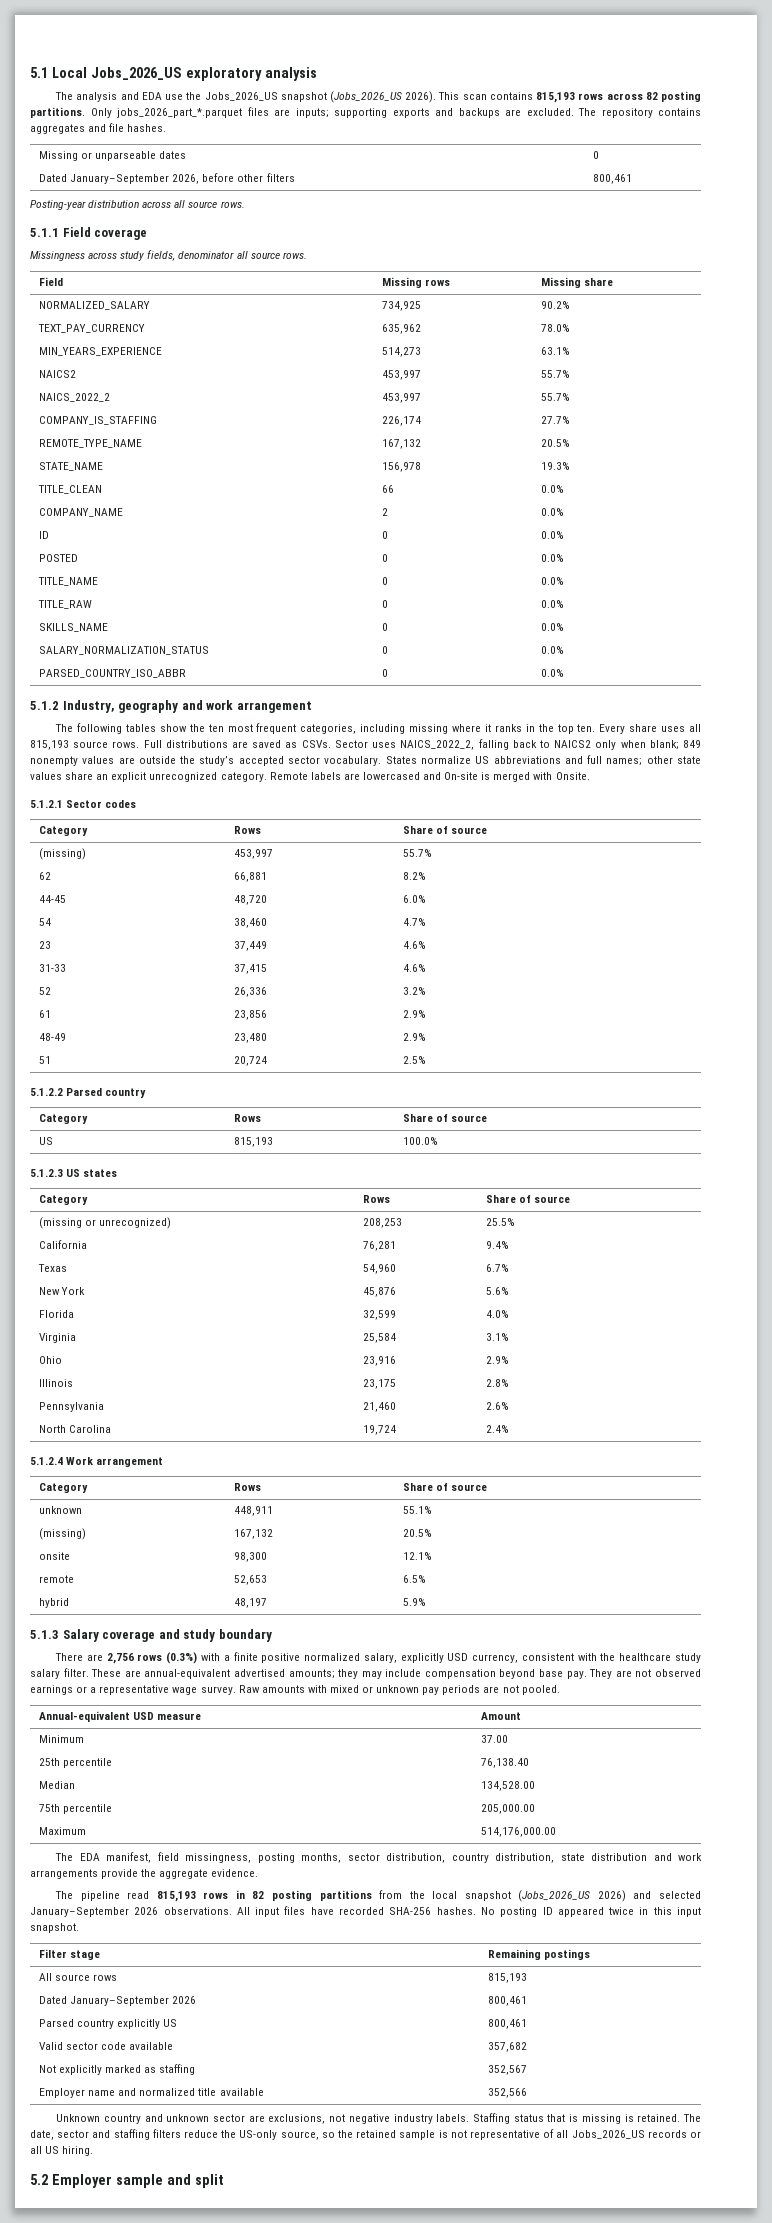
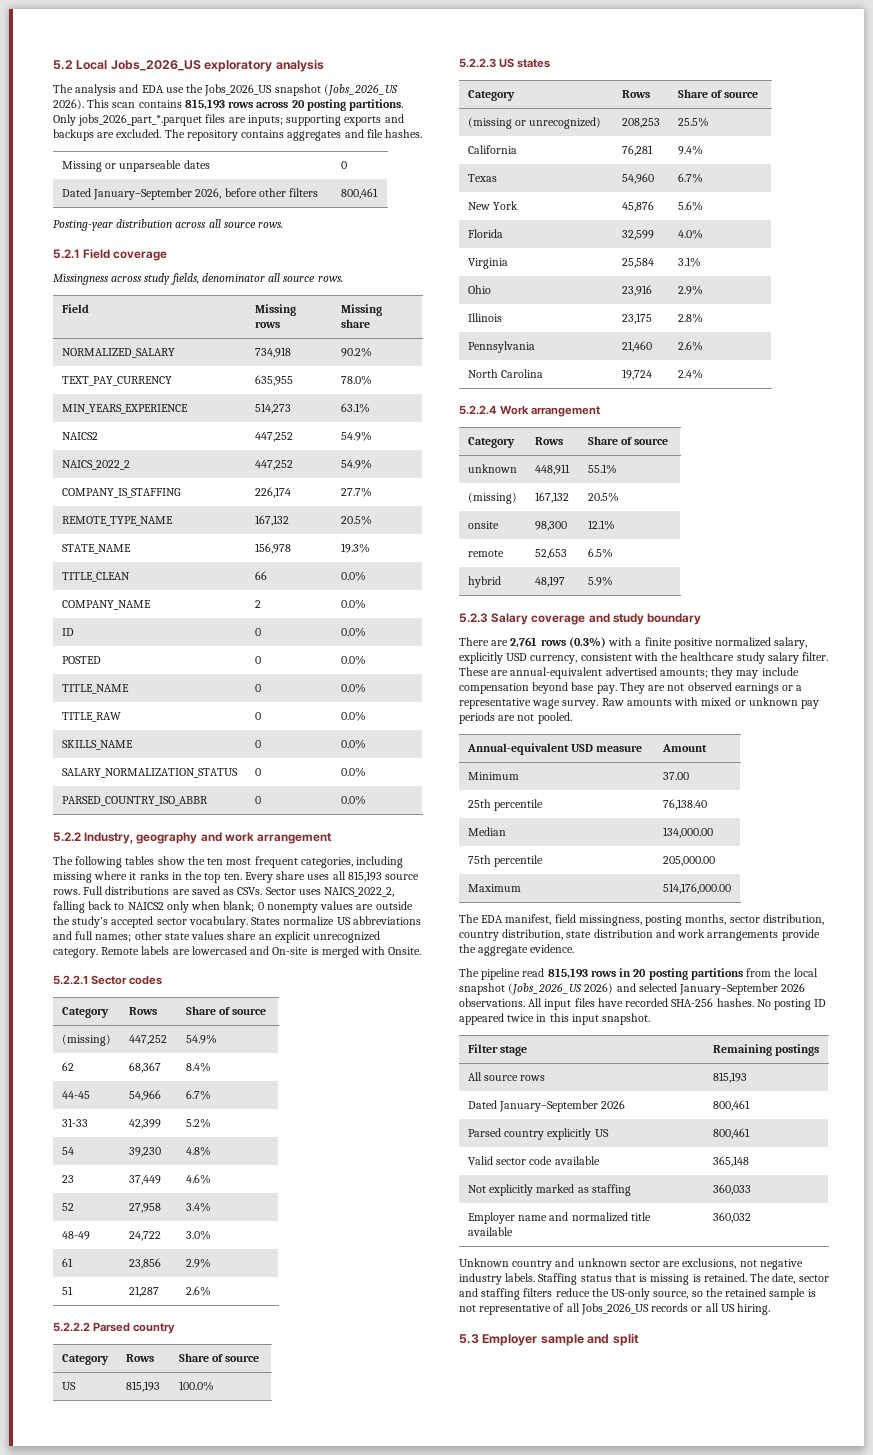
- 5.1 Local Jobs_2026_US exploratory analysis
+ 5.2 Local Jobs_2026_US exploratory analysis
- This scan contains 815,193 rows across 82 posting partitions.
+ This scan contains 815,193 rows across 20 posting partitions.
- 5.1.1 Field coverage
+ 5.2.1 Field coverage
- NORMALIZED_SALARY | 734,925 | 90.2%
+ NORMALIZED_SALARY | 734,918 | 90.2%
- TEXT_PAY_CURRENCY | 635,962 | 78.0%
+ TEXT_PAY_CURRENCY | 635,955 | 78.0%
- NAICS2 | 453,997 | 55.7%
+ NAICS2 | 447,252 | 54.9%
- NAICS_2022_2 | 453,997 | 55.7%
+ NAICS_2022_2 | 447,252 | 54.9%
- 5.1.2 Industry, geography and work arrangement
+ 5.2.2 Industry, geography and work arrangement
- Sector uses NAICS_2022_2, falling back to NAICS2 only when blank; 849 nonempty values are outside the study’s accepted sector vocabulary.
+ Sector uses NAICS_2022_2, falling back to NAICS2 only when blank; 0 nonempty values are outside the study’s accepted sector vocabulary.
- 5.1.2.1 Sector codes
+ 5.2.2.1 Sector codes
- (missing) | 453,997 | 55.7%
+ (missing) | 447,252 | 54.9%
- 62 | 66,881 | 8.2%
+ 62 | 68,367 | 8.4%
- 44-45 | 48,720 | 6.0%
+ 44-45 | 54,966 | 6.7%
+ 31-33 | 42,399 | 5.2%
- 54 | 38,460 | 4.7%
+ 54 | 39,230 | 4.8%
- 31-33 | 37,415 | 4.6%
- 52 | 26,336 | 3.2%
+ 52 | 27,958 | 3.4%
+ 48-49 | 24,722 | 3.0%
  61 | 23,856 | 2.9%
- 48-49 | 23,480 | 2.9%
- 51 | 20,724 | 2.5%
- 5.1.2.2 Parsed country
+ 51 | 21,287 | 2.6%
+ 5.2.2.2 Parsed country
- 5.1.2.3 US states
+ 5.2.2.3 US states
- 5.1.2.4 Work arrangement
+ 5.2.2.4 Work arrangement
- 5.1.3 Salary coverage and study boundary
+ 5.2.3 Salary coverage and study boundary
- There are 2,756 rows (0.3%) with a finite positive normalized salary, explicitly USD currency, consistent with the healthcare study salary filter.
+ There are 2,761 rows (0.3%) with a finite positive normalized salary, explicitly USD currency, consistent with the healthcare study salary filter.
- Median | 134,528.00
+ Median | 134,000.00
- The pipeline read 815,193 rows in 82 posting partitions from the local snapshot (Jobs_2026_US 2026) and selected January–September 2026 observations.
+ The pipeline read 815,193 rows in 20 posting partitions from the local snapshot (Jobs_2026_US 2026) and selected January–September 2026 observations.
- Valid sector code available | 357,682
+ Valid sector code available | 365,148
- Not explicitly marked as staffing | 352,567
+ Not explicitly marked as staffing | 360,033
- Employer name and normalized title available | 352,566
+ Employer name and normalized title available | 360,032
- 5.2 Employer sample and split
+ 5.3 Employer sample and split

